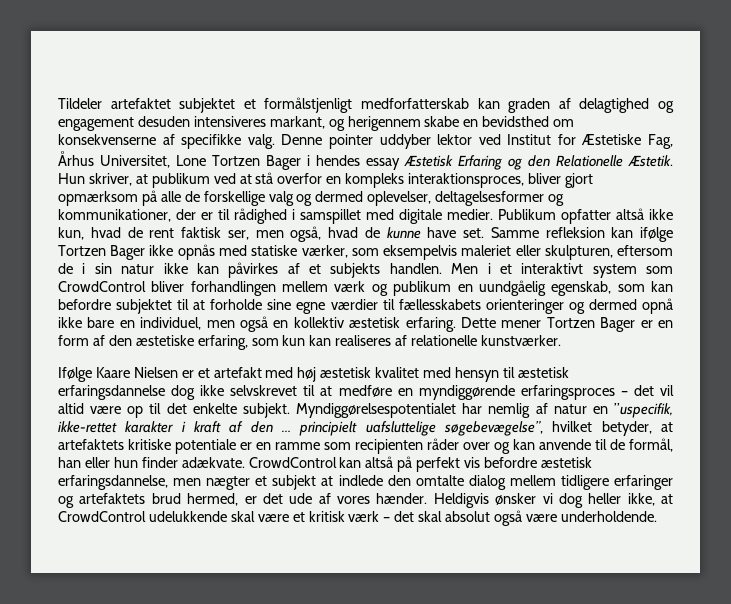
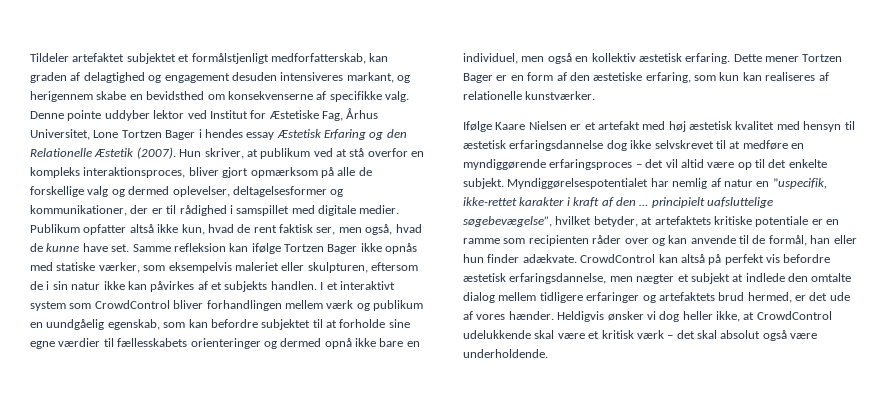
- Tildeler artefaktet subjektet et formålstjenligt medforfatterskab kan graden af delagtighed og engagement desuden intensiveres markant, og herigennem skabe en bevidsthed om konsekvenserne af specifikke valg.
+ Tildeler artefaktet subjektet et formålstjenligt medforfatterskab, kan graden af delagtighed og engagement desuden intensiveres markant, og herigennem skabe en bevidsthed om konsekvenserne af specifikke valg.
- Denne pointer uddyber lektor ved Institut for Æstetiske Fag, Århus Universitet, Lone Tortzen Bager i hendes essay Æstetisk Erfaring og den Relationelle Æstetik.
+ Denne pointe uddyber lektor ved Institut for Æstetiske Fag, Århus Universitet, Lone Tortzen Bager i hendes essay Æstetisk Erfaring og den Relationelle Æstetik (2007).
- Men i et interaktivt system som CrowdControl bliver forhandlingen mellem værk og publikum en uundgåelig egenskab, som kan befordre subjektet til at forholde sine egne værdier til fællesskabets orienteringer og dermed opnå ikke bare en individuel, men også en kollektiv æstetisk erfaring.
+ I et interaktivt system som CrowdControl bliver forhandlingen mellem værk og publikum en uundgåelig egenskab, som kan befordre subjektet til at forholde sine egne værdier til fællesskabets orienteringer og dermed opnå ikke bare en individuel, men også en kollektiv æstetisk erfaring.

